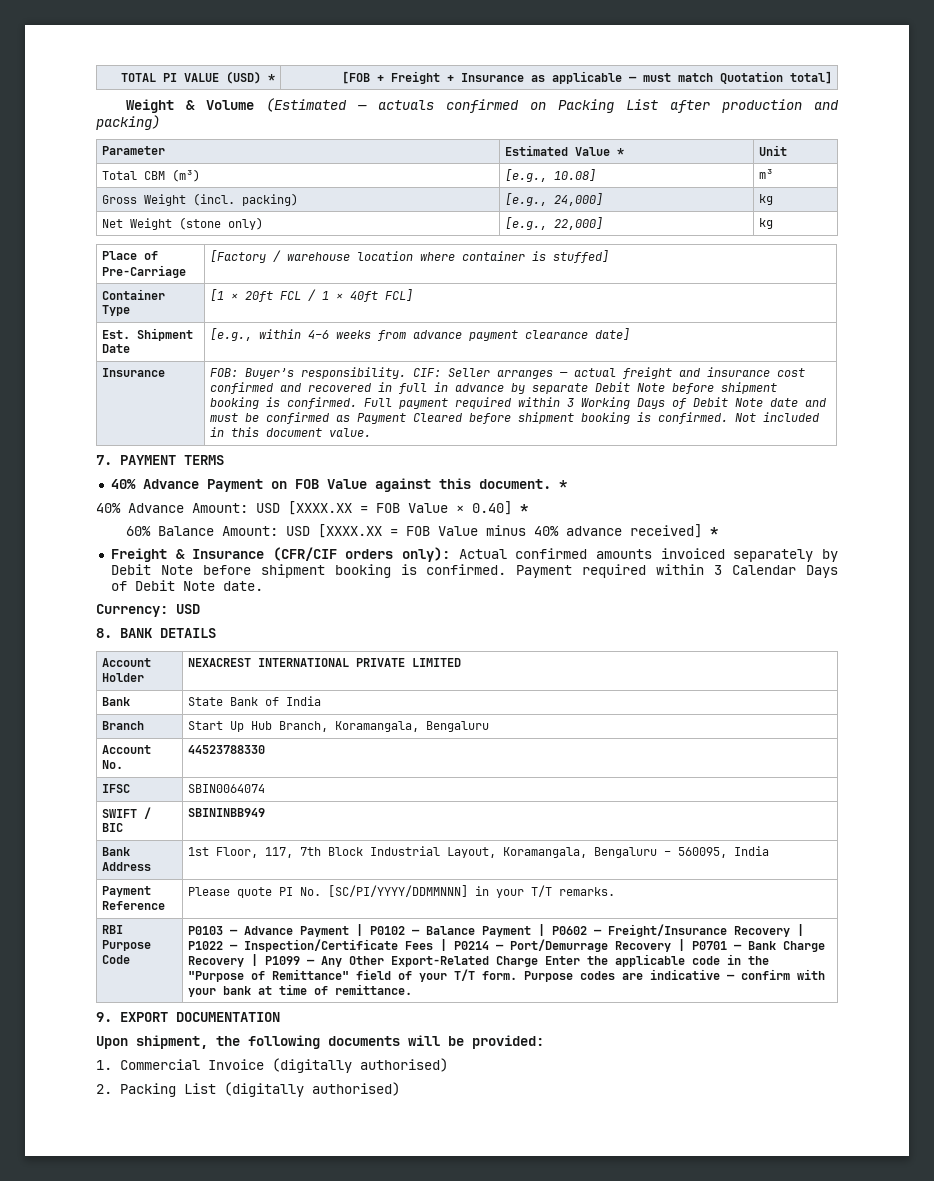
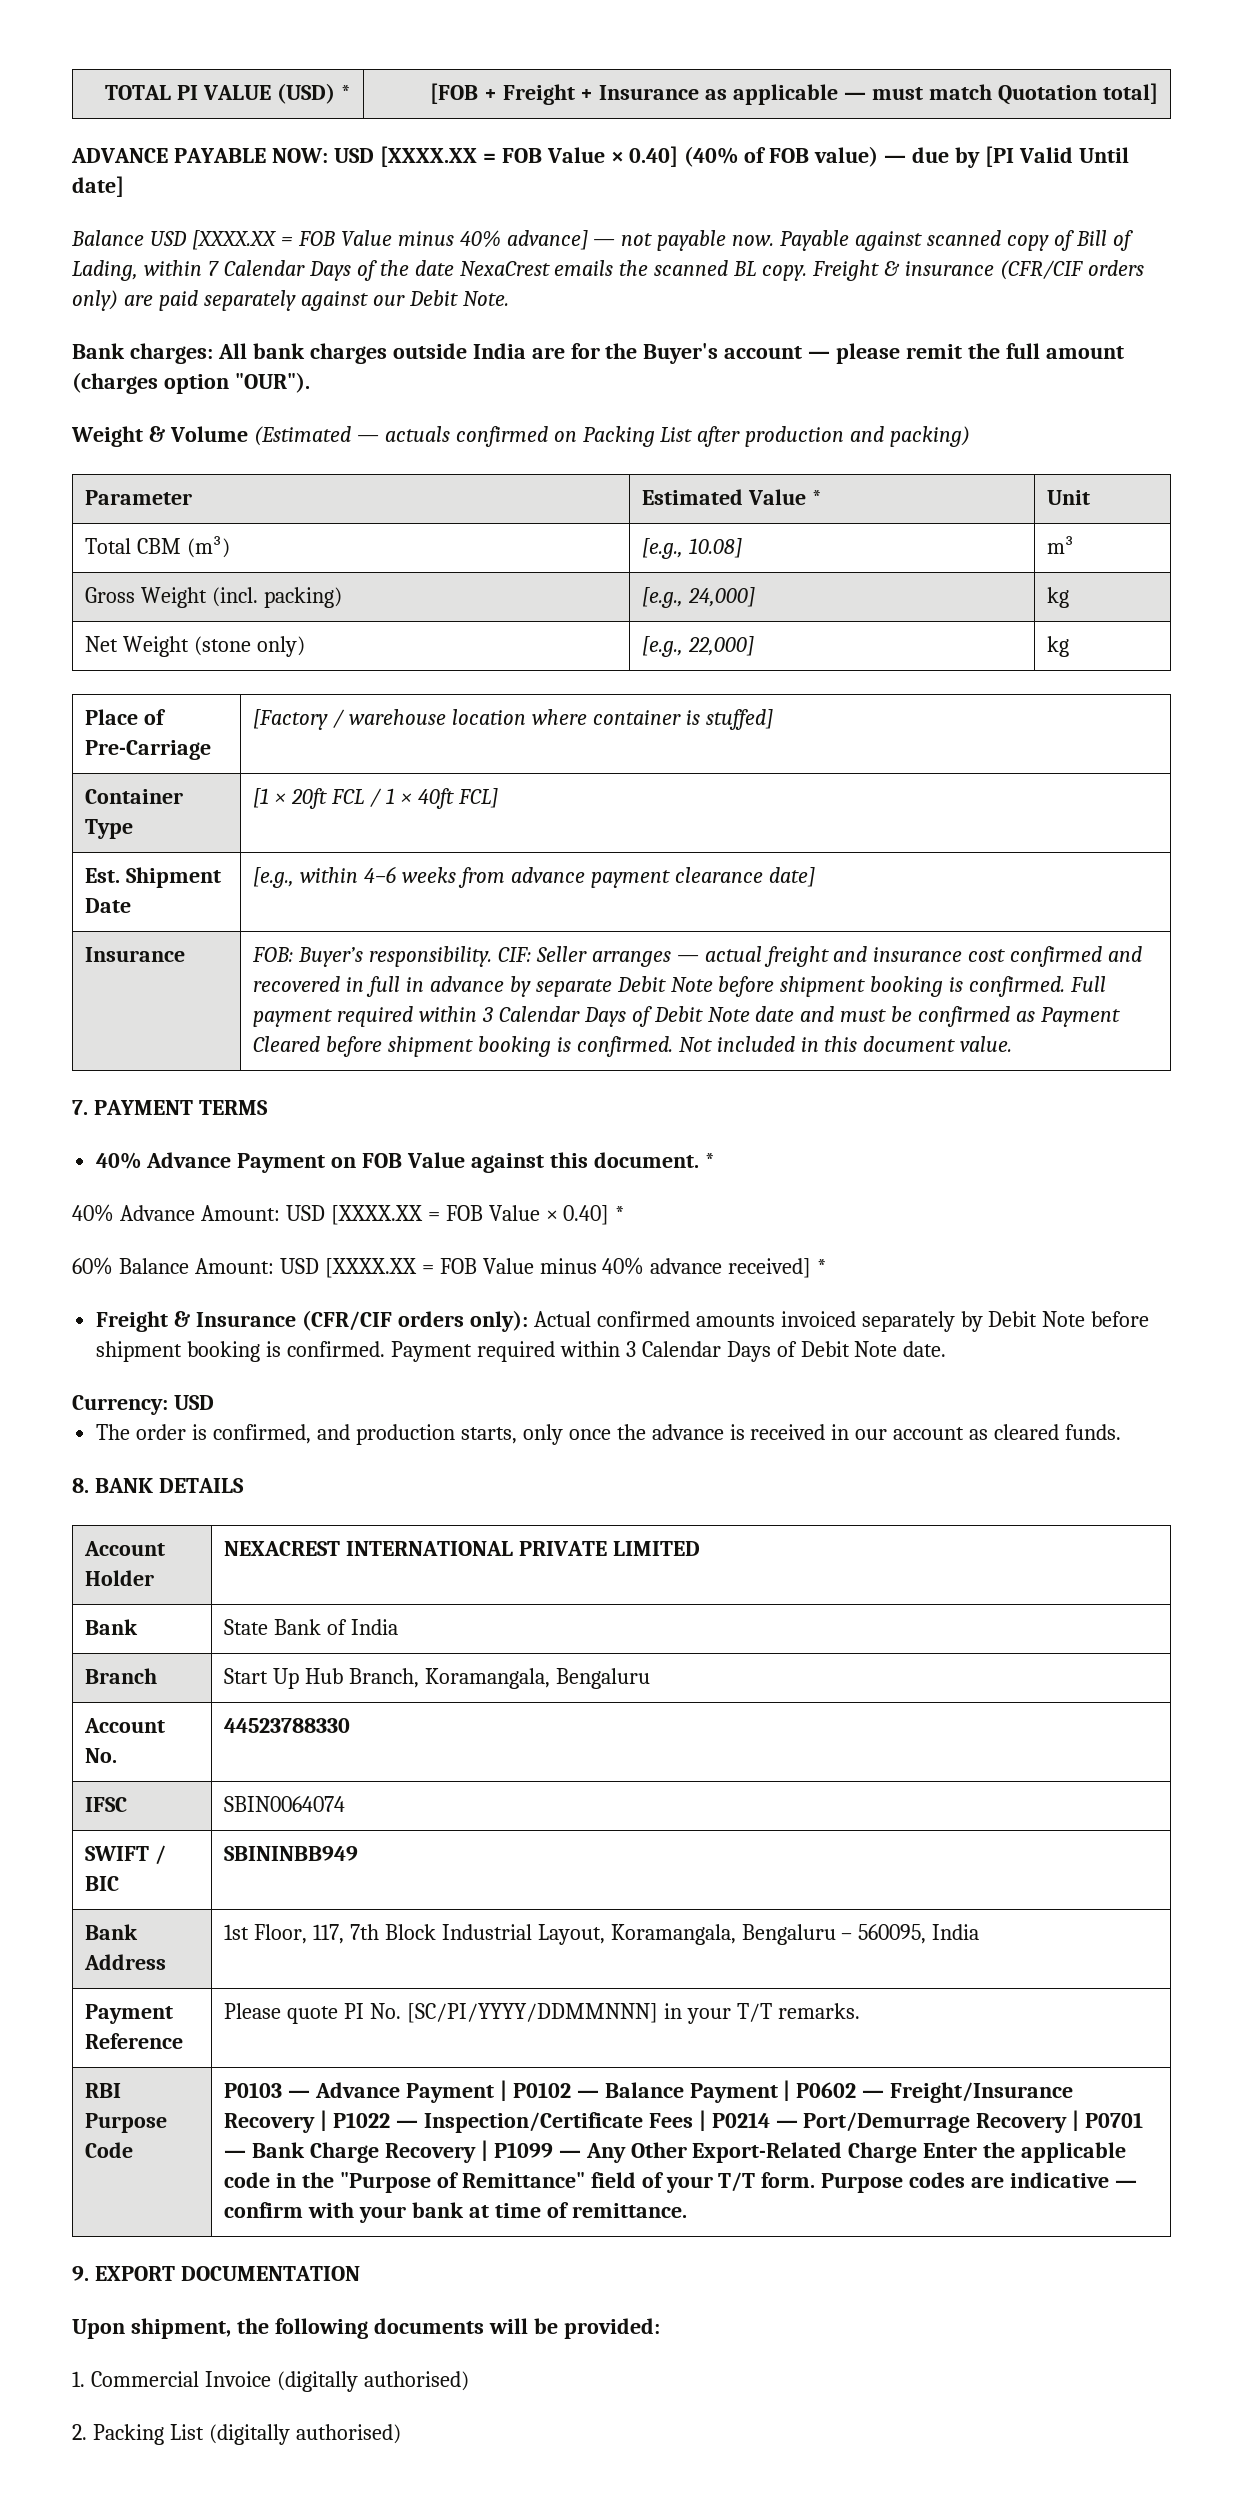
+ ADVANCE PAYABLE NOW: USD [XXXX.XX = FOB Value × 0.40] (40% of FOB value) — due by [PI Valid Until date]
+ Balance USD [XXXX.XX = FOB Value minus 40% advance] — not payable now. Payable against scanned copy of Bill of Lading, within 7 Calendar Days of the date NexaCrest emails the scanned BL copy. Freight & insurance (CFR/CIF orders only) are paid separately against our Debit Note.
+ Bank charges: All bank charges outside India are for the Buyer's account — please remit the full amount (charges option "OUR").
- Full payment required within 3 Working Days of Debit Note date and must be confirmed as Payment Cleared before shipment booking is confirmed.
+ Full payment required within 3 Calendar Days of Debit Note date and must be confirmed as Payment Cleared before shipment booking is confirmed.
+ The order is confirmed, and production starts, only once the advance is received in our account as cleared funds.

